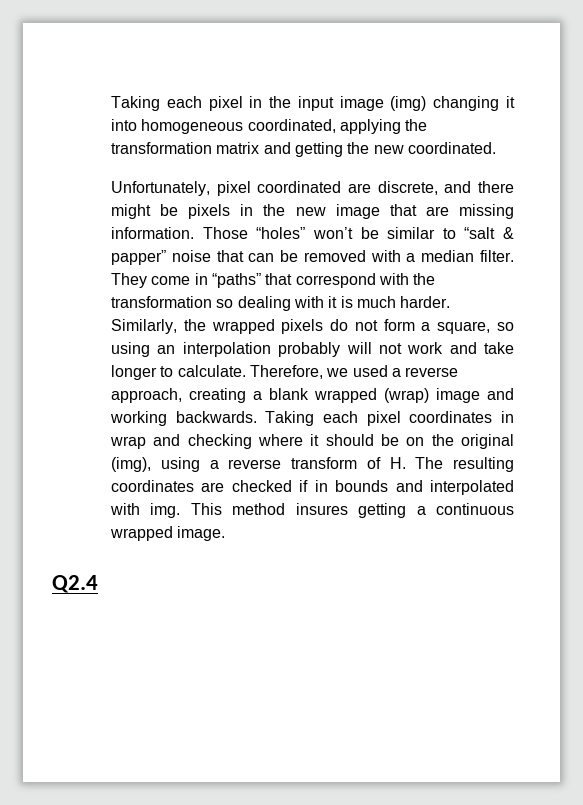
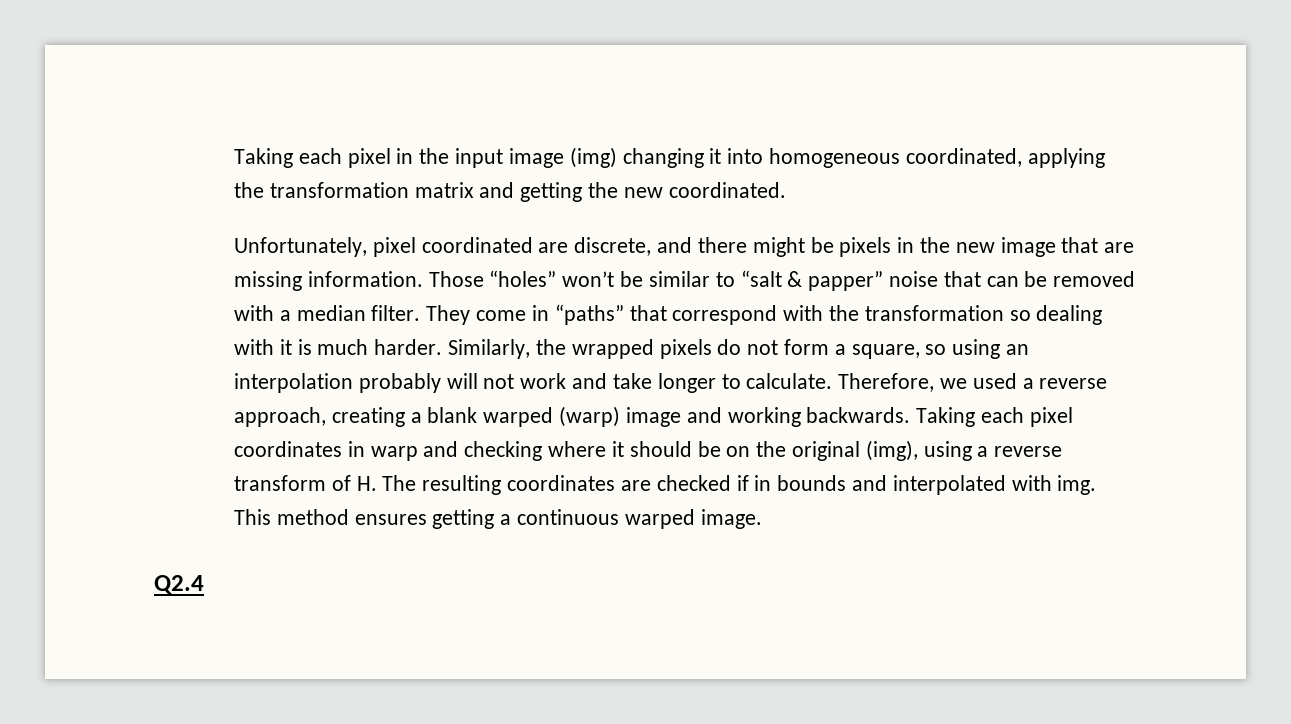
- Therefore, we used a reverse approach, creating a blank wrapped (wrap) image and working backwards.
+ Therefore, we used a reverse approach, creating a blank warped (warp) image and working backwards.
- Taking each pixel coordinates in wrap and checking where it should be on the original (img), using a reverse transform of H. The resulting coordinates are checked if in bounds and interpolated with img.
+ Taking each pixel coordinates in warp and checking where it should be on the original (img), using a reverse transform of H. The resulting coordinates are checked if in bounds and interpolated with img.
- This method insures getting a continuous wrapped image.
+ This method ensures getting a continuous warped image.

